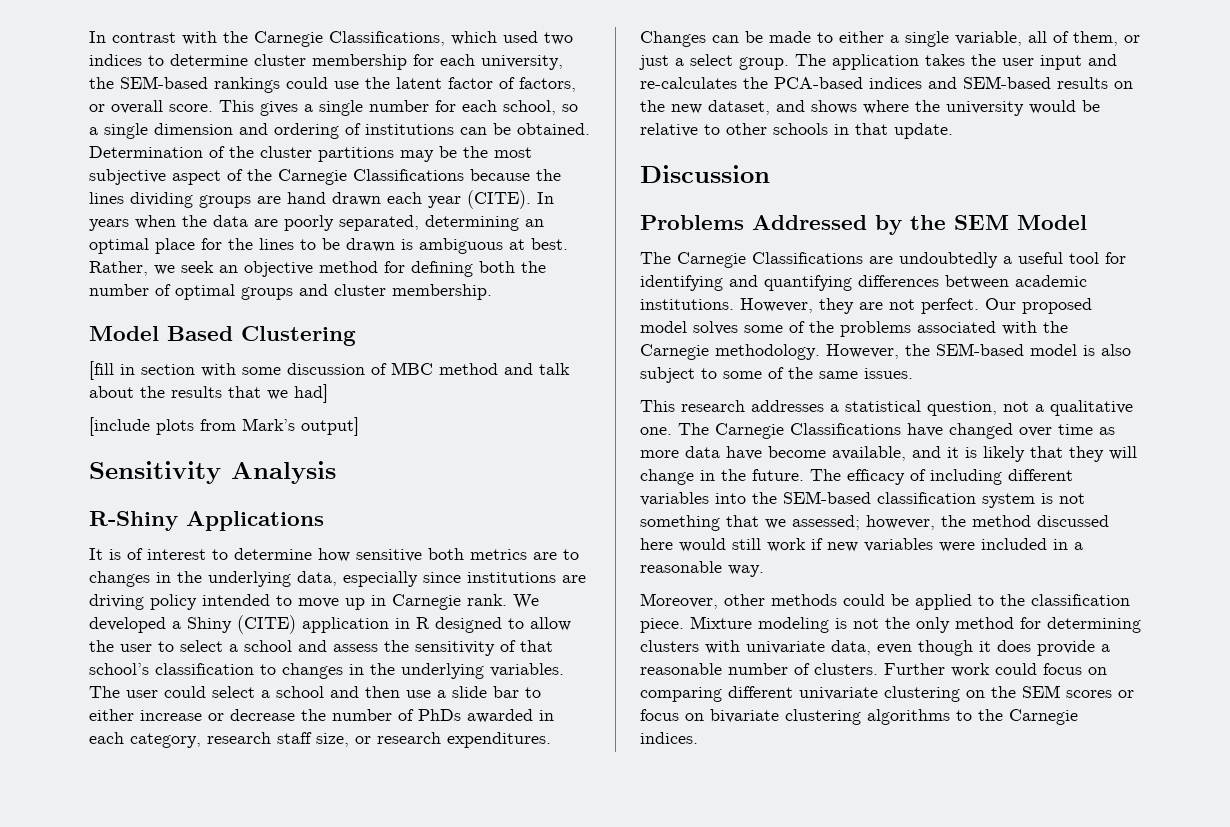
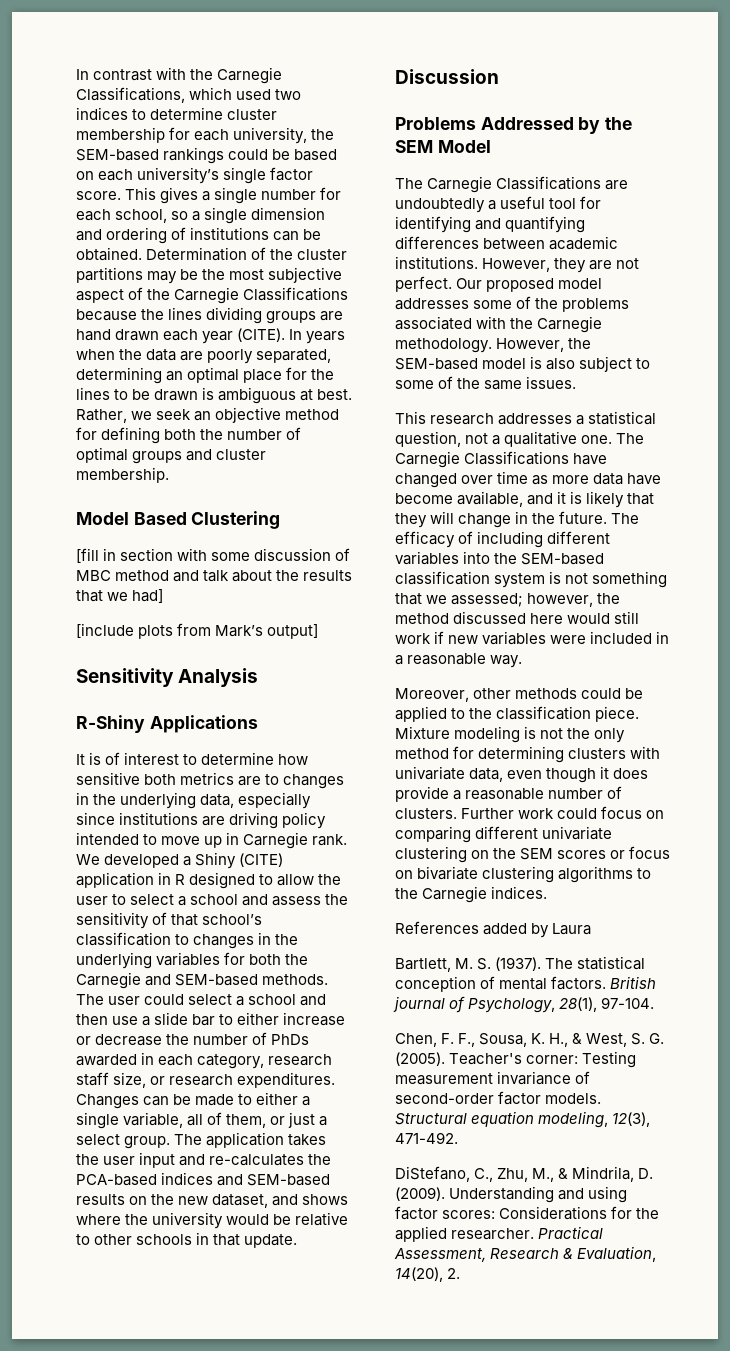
- In contrast with the Carnegie Classifications, which used two indices to determine cluster membership for each university, the SEM-based rankings could use the latent factor of factors, or overall score.
+ In contrast with the Carnegie Classifications, which used two indices to determine cluster membership for each university, the SEM-based rankings could be based on each university’s single factor score.
- We developed a Shiny (CITE) application in R designed to allow the user to select a school and assess the sensitivity of that school’s classification to changes in the underlying variables.
+ We developed a Shiny (CITE) application in R designed to allow the user to select a school and assess the sensitivity of that school’s classification to changes in the underlying variables for both the Carnegie and SEM-based methods.
- Our proposed model solves some of the problems associated with the Carnegie methodology.
+ Our proposed model addresses some of the problems associated with the Carnegie methodology.
+ References added by Laura
+ Bartlett, M. S. (1937). The statistical conception of mental factors. British journal of Psychology, 28(1), 97-104.
+ Chen, F. F., Sousa, K. H., & West, S. G. (2005). Teacher's corner: Testing measurement invariance of second-order factor models. Structural equation modeling, 12(3), 471-492.
+ DiStefano, C., Zhu, M., & Mindrila, D. (2009). Understanding and using factor scores: Considerations for the applied researcher. Practical Assessment, Research & Evaluation, 14(20), 2.

